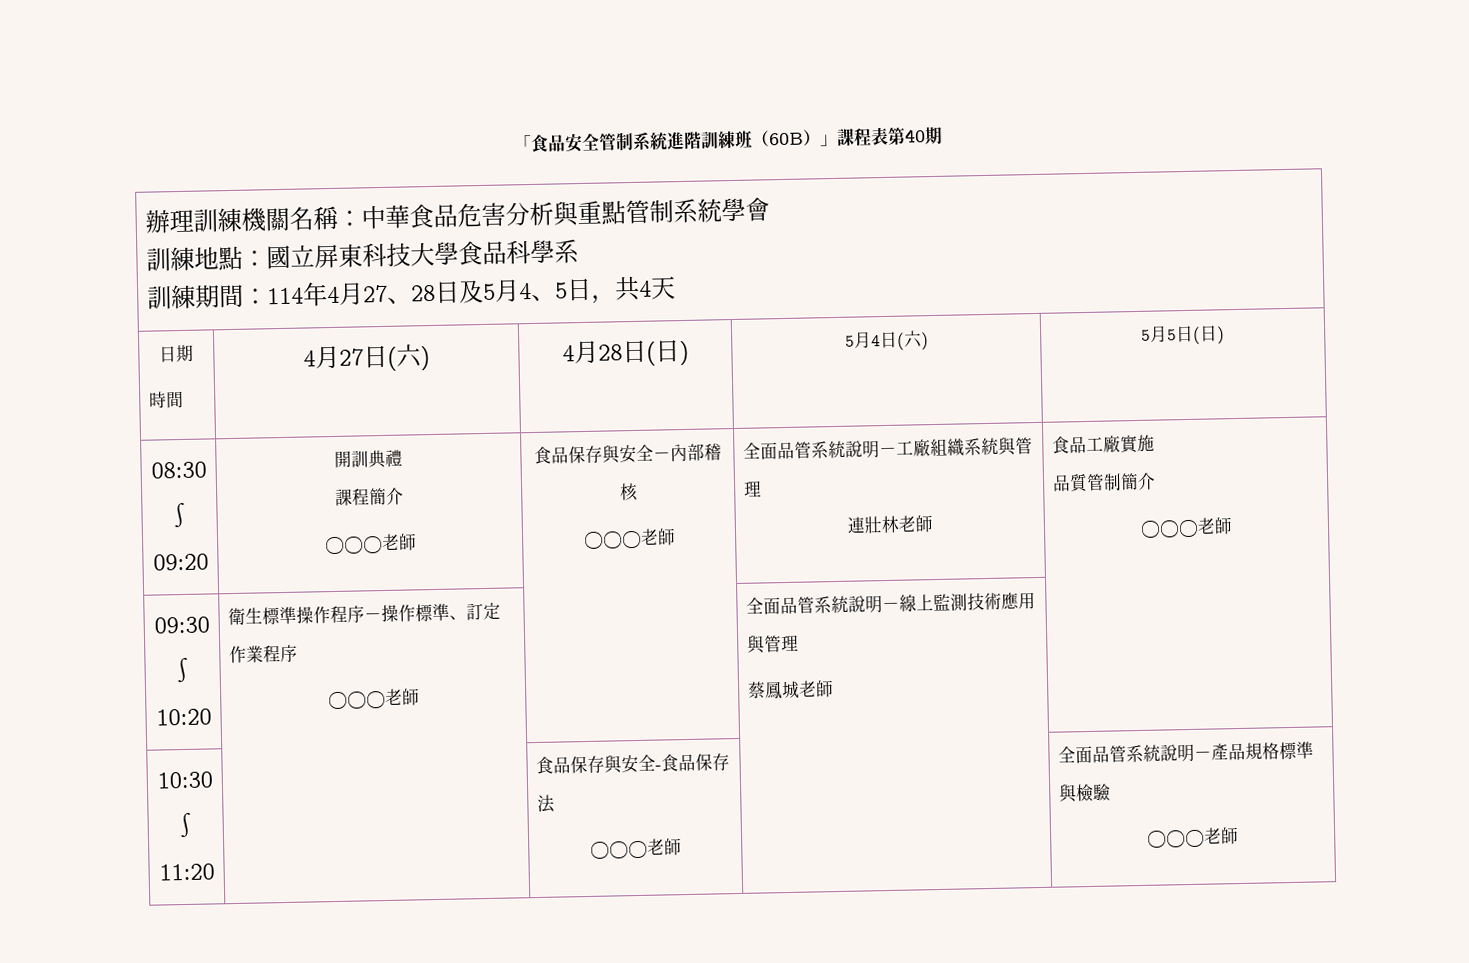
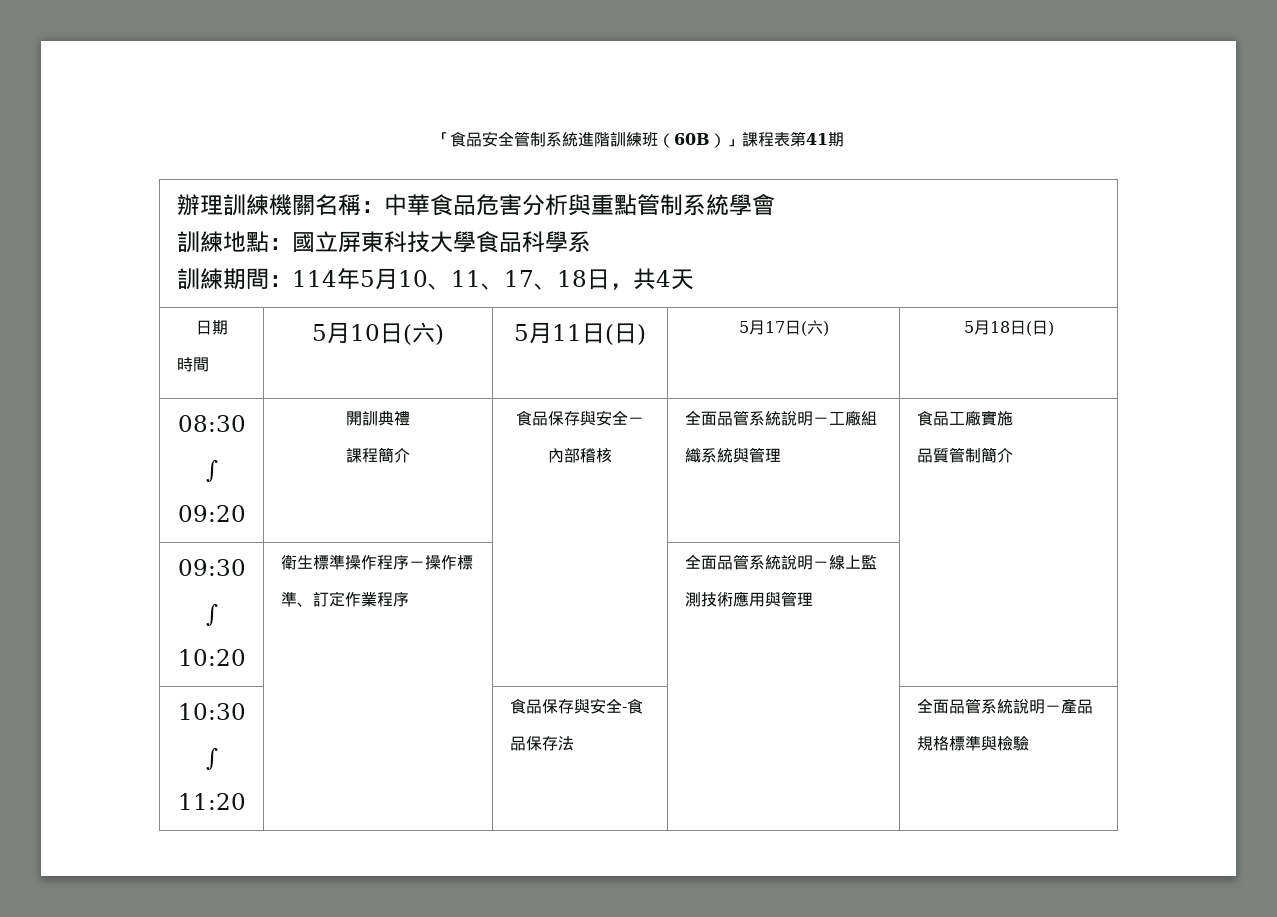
- 「食品安全管制系統進階訓練班（60B）」課程表第40期
+ 「食品安全管制系統進階訓練班（60B）」課程表第41期
  辦理訓練機關名稱：中華食品危害分析與重點管制系統學會
  訓練地點：國立屏東科技大學食品科學系
- 訓練期間：114年4月27、28日及5月4、5日，共4天
+ 訓練期間：114年5月10、11、17、18日，共4天
  日期
- 時間 | 4月27日(六) | 4月28日(日) | 5月4日(六) | 5月5日(日)
+ 時間 | 5月10日(六) | 5月11日(日) | 5月17日(六) | 5月18日(日)
  08:30
  ∫
  09:20 | 開訓典禮
- 課程簡介
- ○○○老師 | 食品保存與安全－內部稽核
- ○○○老師 | 全面品管系統說明－工廠組織系統與管理
- 連壯林老師 | 食品工廠實施
+ 課程簡介 | 食品保存與安全－內部稽核 | 全面品管系統說明－工廠組織系統與管理 | 食品工廠實施
  品質管制簡介
- ○○○老師
  09:30
  ∫
- 10:20 | 衛生標準操作程序－操作標準、訂定作業程序
- ○○○老師 | | 全面品管系統說明－線上監測技術應用與管理
- 蔡鳳城老師 |
+ 10:20 | 衛生標準操作程序－操作標準、訂定作業程序 | | 全面品管系統說明－線上監測技術應用與管理 |
  10:30
  ∫
- 11:20 | | 食品保存與安全-食品保存法
- ○○○老師 | | 全面品管系統說明－產品規格標準與檢驗
- ○○○老師
+ 11:20 | | 食品保存與安全-食品保存法 | | 全面品管系統說明－產品規格標準與檢驗

